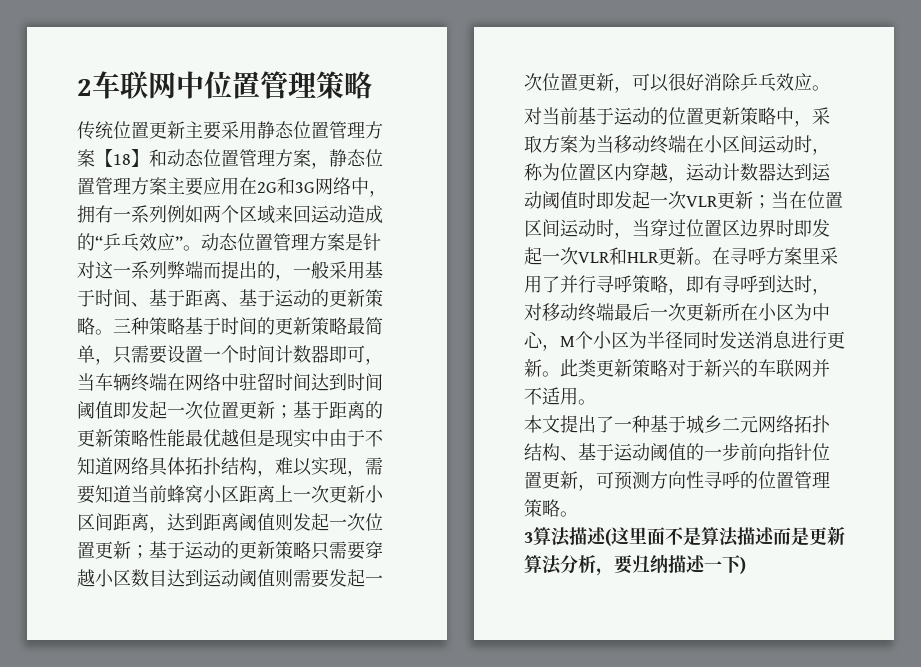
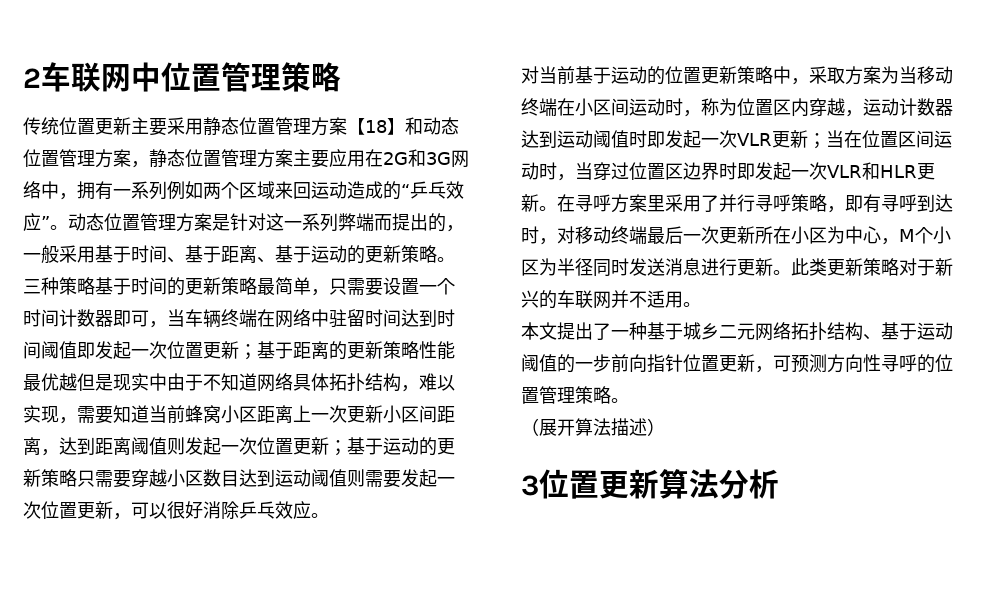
- 3算法描述(这里面不是算法描述而是更新算法分析，要归纳描述一下)
+ （展开算法描述）
+ 3位置更新算法分析

